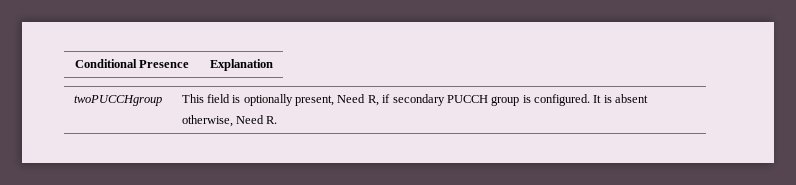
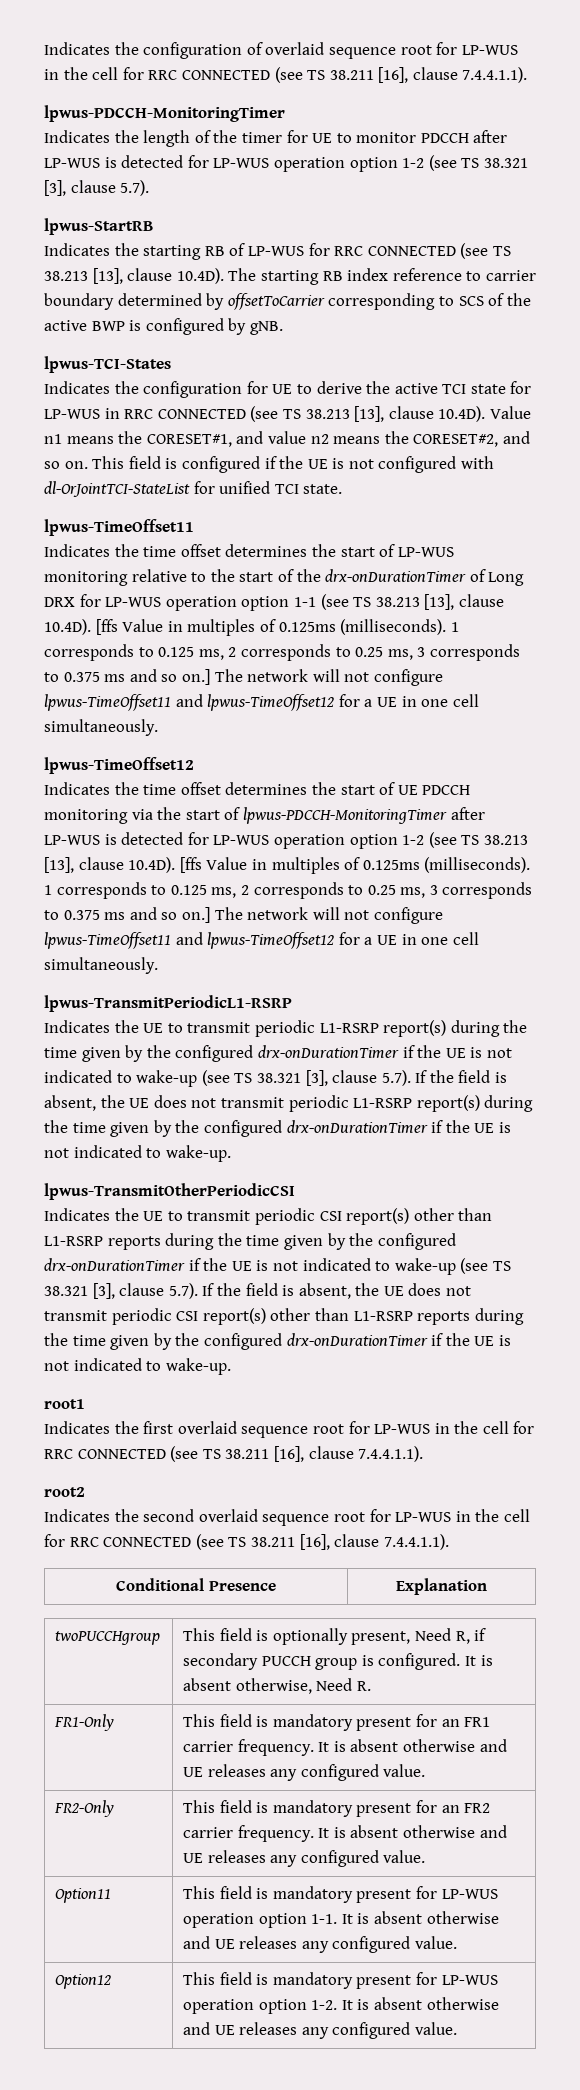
+ Indicates the configuration of overlaid sequence root for LP-WUS in the cell for RRC CONNECTED (see TS 38.211 [16], clause 7.4.4.1.1).
+ lpwus-PDCCH-MonitoringTimer
+ Indicates the length of the timer for UE to monitor PDCCH after LP-WUS is detected for LP-WUS operation option 1-2 (see TS 38.321 [3], clause 5.7).
+ lpwus-StartRB
+ Indicates the starting RB of LP-WUS for RRC CONNECTED (see TS 38.213 [13], clause 10.4D). The starting RB index reference to carrier boundary determined by offsetToCarrier corresponding to SCS of the active BWP is configured by gNB.
+ lpwus-TCI-States
+ Indicates the configuration for UE to derive the active TCI state for LP-WUS in RRC CONNECTED (see TS 38.213 [13], clause 10.4D). Value n1 means the CORESET#1, and value n2 means the CORESET#2, and so on. This field is configured if the UE is not configured with dl-OrJointTCI-StateList for unified TCI state.
+ lpwus-TimeOffset11
+ Indicates the time offset determines the start of LP-WUS monitoring relative to the start of the drx-onDurationTimer of Long DRX for LP-WUS operation option 1-1 (see TS 38.213 [13], clause 10.4D). [ffs Value in multiples of 0.125ms (milliseconds). 1 corresponds to 0.125 ms, 2 corresponds to 0.25 ms, 3 corresponds to 0.375 ms and so on.] The network will not configure lpwus-TimeOffset11 and lpwus-TimeOffset12 for a UE in one cell simultaneously.
+ lpwus-TimeOffset12
+ Indicates the time offset determines the start of UE PDCCH monitoring via the start of lpwus-PDCCH-MonitoringTimer after LP-WUS is detected for LP-WUS operation option 1-2 (see TS 38.213 [13], clause 10.4D). [ffs Value in multiples of 0.125ms (milliseconds). 1 corresponds to 0.125 ms, 2 corresponds to 0.25 ms, 3 corresponds to 0.375 ms and so on.] The network will not configure lpwus-TimeOffset11 and lpwus-TimeOffset12 for a UE in one cell simultaneously.
+ lpwus-TransmitPeriodicL1-RSRP
+ Indicates the UE to transmit periodic L1-RSRP report(s) during the time given by the configured drx-onDurationTimer if the UE is not indicated to wake-up (see TS 38.321 [3], clause 5.7). If the field is absent, the UE does not transmit periodic L1-RSRP report(s) during the time given by the configured drx-onDurationTimer if the UE is not indicated to wake-up.
+ lpwus-TransmitOtherPeriodicCSI
+ Indicates the UE to transmit periodic CSI report(s) other than L1-RSRP reports during the time given by the configured drx-onDurationTimer if the UE is not indicated to wake-up (see TS 38.321 [3], clause 5.7). If the field is absent, the UE does not transmit periodic CSI report(s) other than L1-RSRP reports during the time given by the configured drx-onDurationTimer if the UE is not indicated to wake-up.
+ root1
+ Indicates the first overlaid sequence root for LP-WUS in the cell for RRC CONNECTED (see TS 38.211 [16], clause 7.4.4.1.1).
+ root2
+ Indicates the second overlaid sequence root for LP-WUS in the cell for RRC CONNECTED (see TS 38.211 [16], clause 7.4.4.1.1).
+ FR1-Only | This field is mandatory present for an FR1 carrier frequency. It is absent otherwise and UE releases any configured value.
+ FR2-Only | This field is mandatory present for an FR2 carrier frequency. It is absent otherwise and UE releases any configured value.
+ Option11 | This field is mandatory present for LP-WUS operation option 1-1. It is absent otherwise and UE releases any configured value.
+ Option12 | This field is mandatory present for LP-WUS operation option 1-2. It is absent otherwise and UE releases any configured value.

